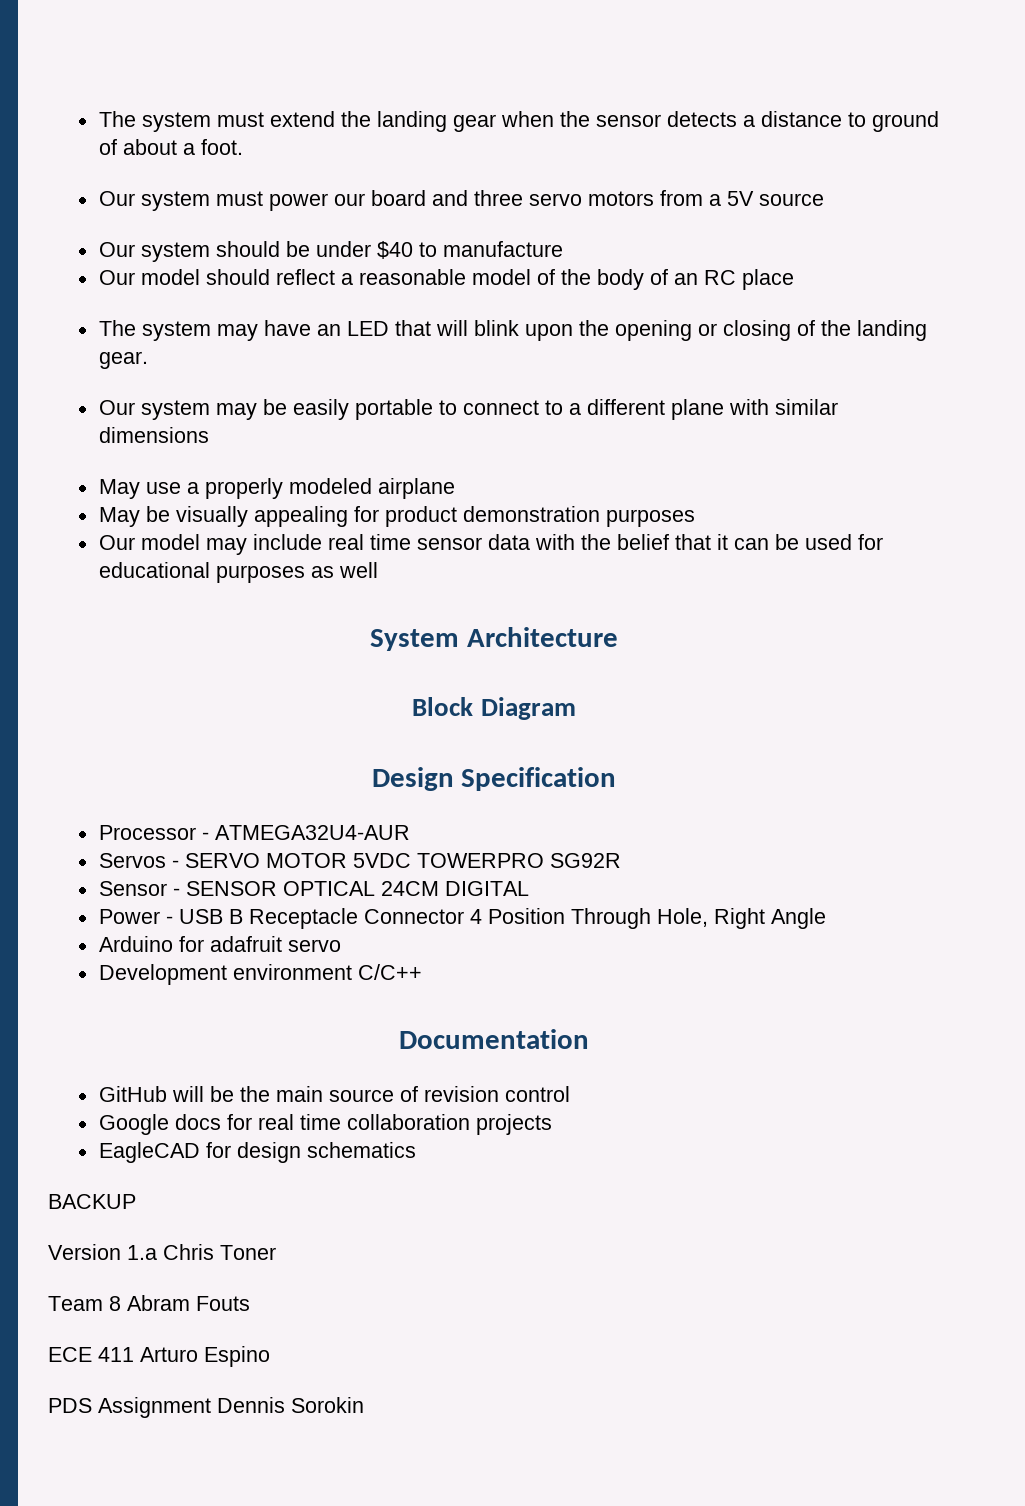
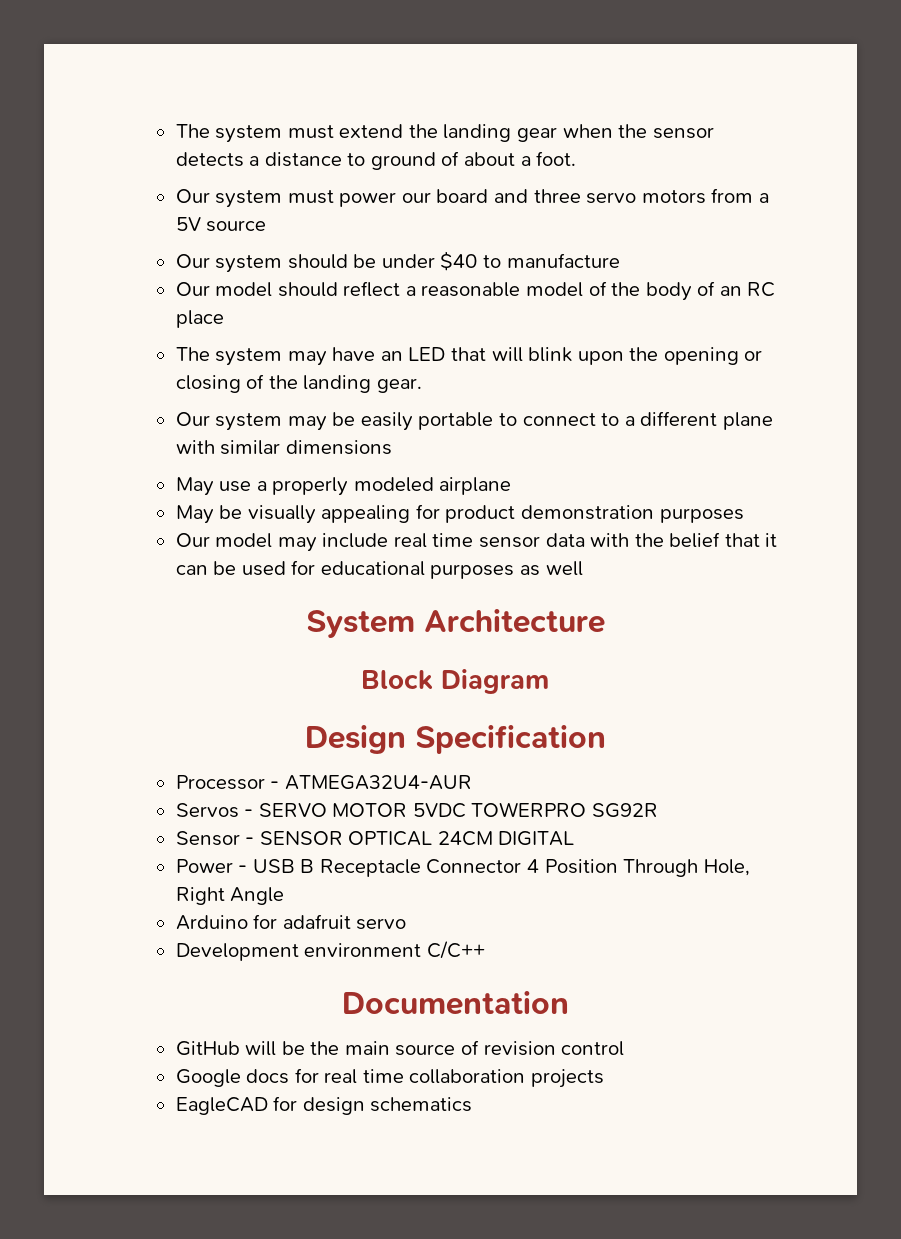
- BACKUP
- Version 1.a Chris Toner
- Team 8 Abram Fouts
- ECE 411 Arturo Espino
- PDS Assignment Dennis Sorokin

